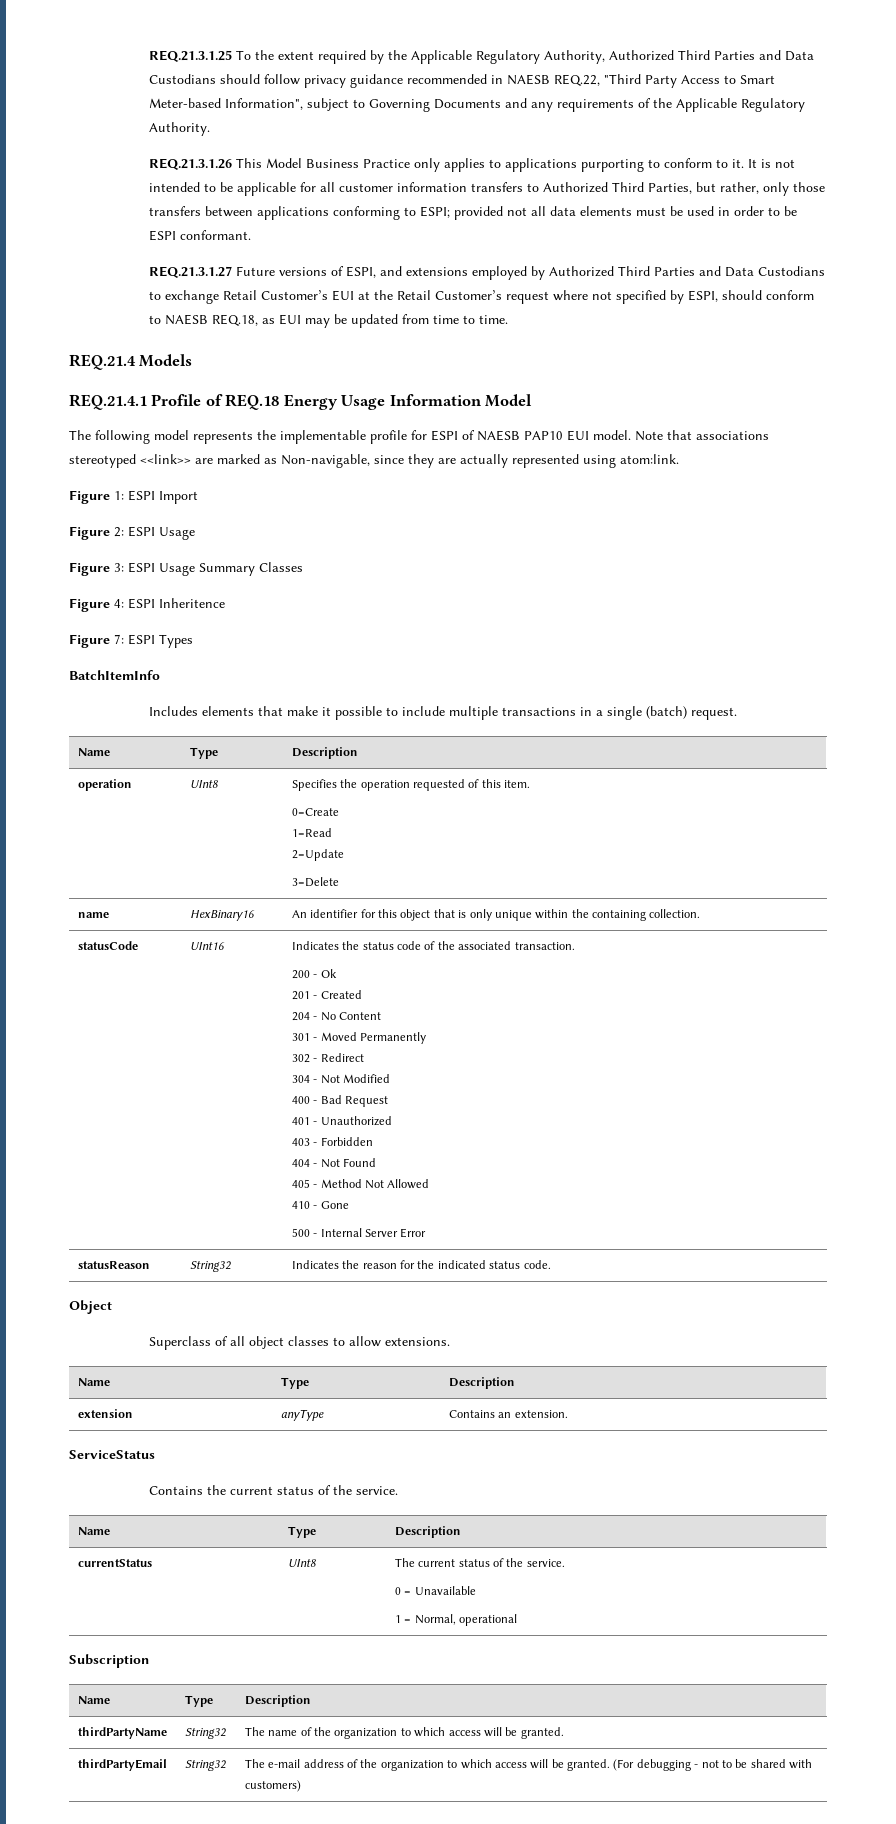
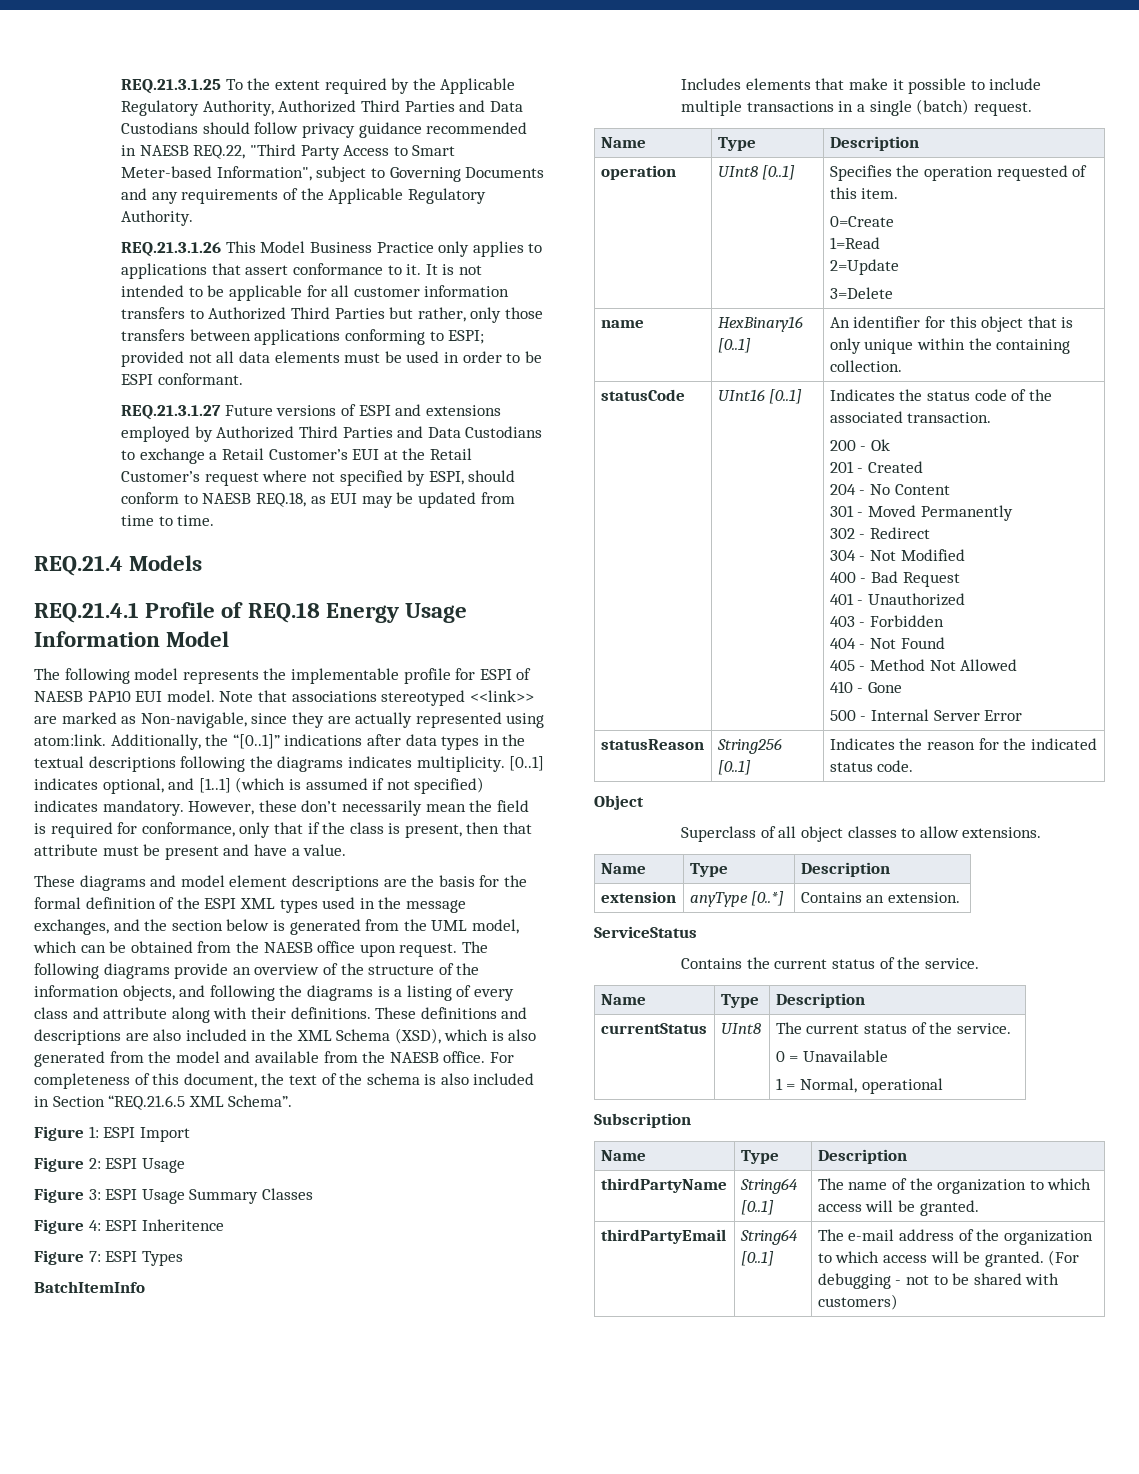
- REQ.21.3.1.26 This Model Business Practice only applies to applications purporting to conform to it.
+ REQ.21.3.1.26 This Model Business Practice only applies to applications that assert conformance to it.
- It is not intended to be applicable for all customer information transfers to Authorized Third Parties, but rather, only those transfers between applications conforming to ESPI; provided not all data elements must be used in order to be ESPI conformant.
+ It is not intended to be applicable for all customer information transfers to Authorized Third Parties but rather, only those transfers between applications conforming to ESPI; provided not all data elements must be used in order to be ESPI conformant.
- REQ.21.3.1.27 Future versions of ESPI, and extensions employed by Authorized Third Parties and Data Custodians to exchange Retail Customer’s EUI at the Retail Customer’s request where not specified by ESPI, should conform to NAESB REQ.18, as EUI may be updated from time to time.
+ REQ.21.3.1.27 Future versions of ESPI and extensions employed by Authorized Third Parties and Data Custodians to exchange a Retail Customer’s EUI at the Retail Customer’s request where not specified by ESPI, should conform to NAESB REQ.18, as EUI may be updated from time to time.
+ Additionally, the “[0..1]” indications after data types in the textual descriptions following the diagrams indicates multiplicity. [0..1] indicates optional, and [1..1] (which is assumed if not specified) indicates mandatory. However, these don’t necessarily mean the field is required for conformance, only that if the class is present, then that attribute must be present and have a value.
+ These diagrams and model element descriptions are the basis for the formal definition of the ESPI XML types used in the message exchanges, and the section below is generated from the UML model, which can be obtained from the NAESB office upon request. The following diagrams provide an overview of the structure of the information objects, and following the diagrams is a listing of every class and attribute along with their definitions. These definitions and descriptions are also included in the XML Schema (XSD), which is also generated from the model and available from the NAESB office. For completeness of this document, the text of the schema is also included in Section “REQ.21.6.5 XML Schema”.
- operation | UInt8 | Specifies the operation requested of this item.
+ operation | UInt8 [0..1] | Specifies the operation requested of this item.
- name | HexBinary16 | An identifier for this object that is only unique within the containing collection.
+ name | HexBinary16 [0..1] | An identifier for this object that is only unique within the containing collection.
- UInt16
+ UInt16 [0..1]
- statusReason | String32 | Indicates the reason for the indicated status code.
+ statusReason | String256 [0..1] | Indicates the reason for the indicated status code.
- extension | anyType | Contains an extension.
+ extension | anyType [0..*] | Contains an extension.
- thirdPartyName | String32 | The name of the organization to which access will be granted.
+ thirdPartyName | String64 [0..1] | The name of the organization to which access will be granted.
- thirdPartyEmail | String32 | The e-mail address of the organization to which access will be granted. (For debugging - not to be shared with customers)
+ thirdPartyEmail | String64 [0..1] | The e-mail address of the organization to which access will be granted. (For debugging - not to be shared with customers)

